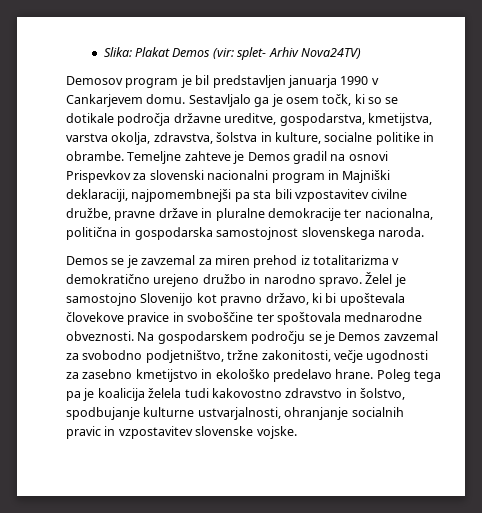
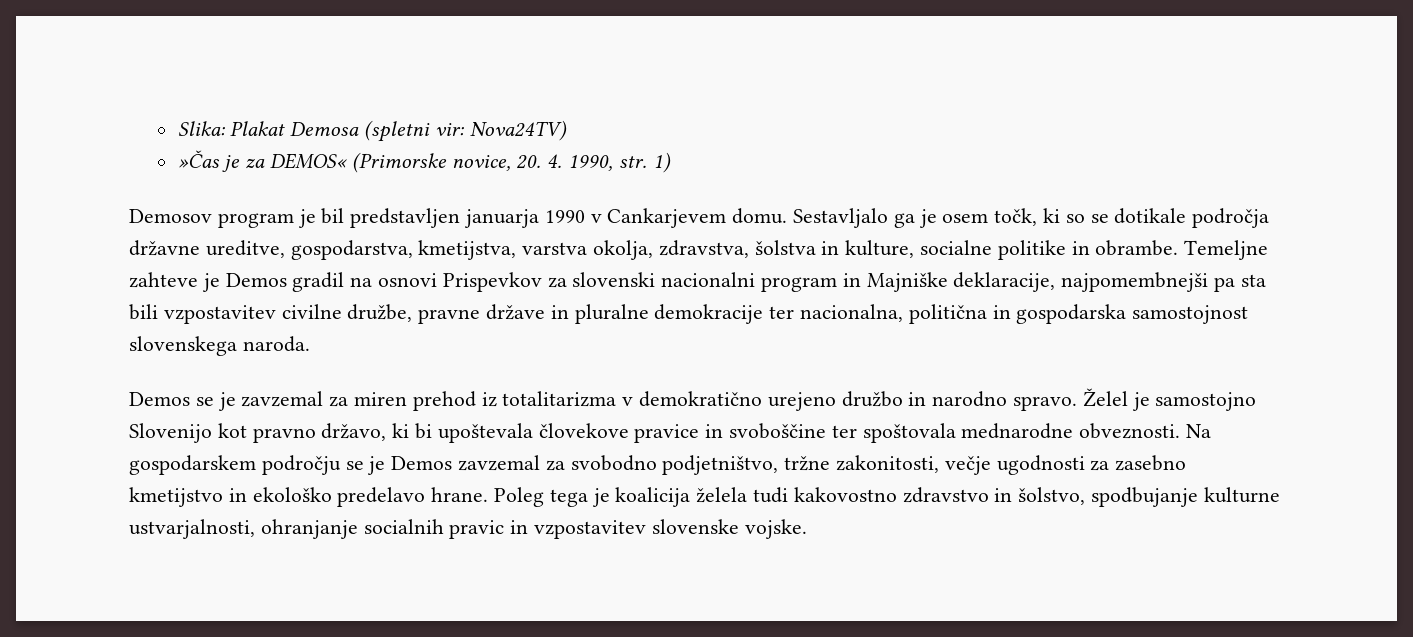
- Slika: Plakat Demos (vir: splet- Arhiv Nova24TV)
+ Slika: Plakat Demosa (spletni vir: Nova24TV)
+ »Čas je za DEMOS« (Primorske novice, 20. 4. 1990, str. 1)
- Temeljne zahteve je Demos gradil na osnovi Prispevkov za slovenski nacionalni program in Majniški deklaraciji, najpomembnejši pa sta bili vzpostavitev civilne družbe, pravne države in pluralne demokracije ter nacionalna, politična in gospodarska samostojnost slovenskega naroda.
+ Temeljne zahteve je Demos gradil na osnovi Prispevkov za slovenski nacionalni program in Majniške deklaracije, najpomembnejši pa sta bili vzpostavitev civilne družbe, pravne države in pluralne demokracije ter nacionalna, politična in gospodarska samostojnost slovenskega naroda.
- Poleg tega pa je koalicija želela tudi kakovostno zdravstvo in šolstvo, spodbujanje kulturne ustvarjalnosti, ohranjanje socialnih pravic in vzpostavitev slovenske vojske.
+ Poleg tega je koalicija želela tudi kakovostno zdravstvo in šolstvo, spodbujanje kulturne ustvarjalnosti, ohranjanje socialnih pravic in vzpostavitev slovenske vojske.

